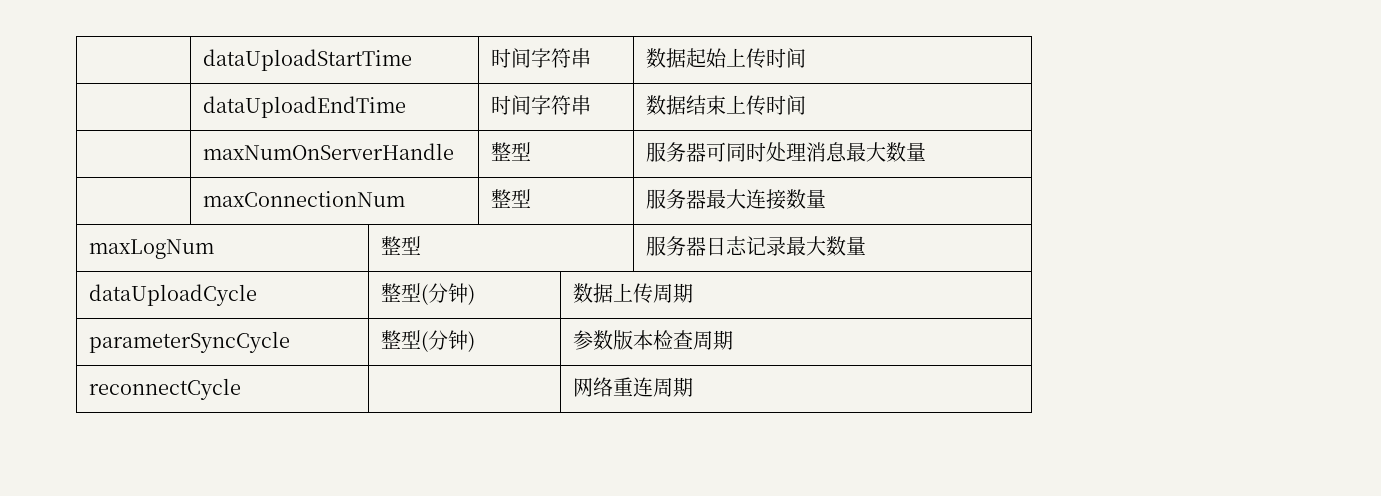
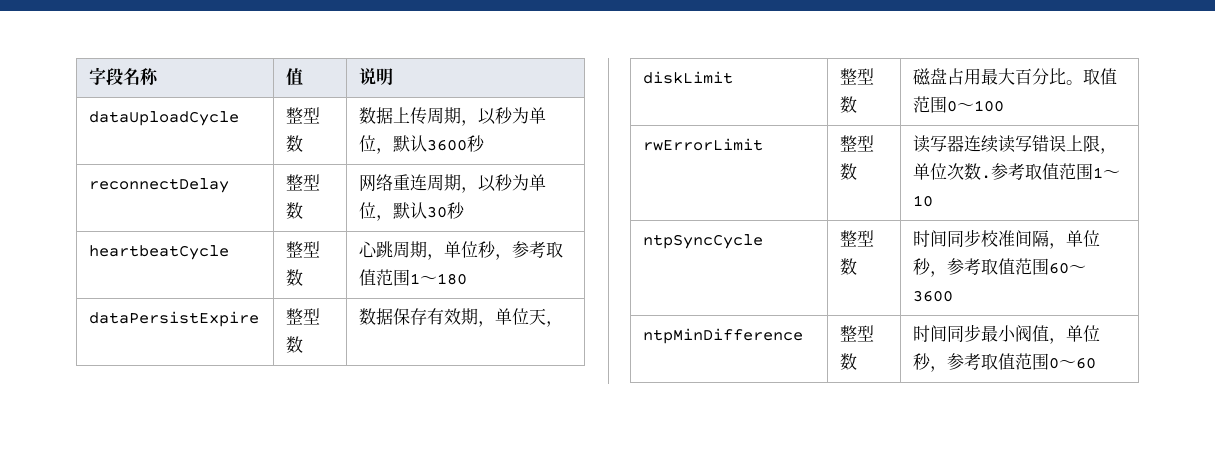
- | dataUploadStartTime | 时间字符串 | 数据起始上传时间
- | dataUploadEndTime | 时间字符串 | 数据结束上传时间
- | maxNumOnServerHandle | 整型 | 服务器可同时处理消息最大数量
- | maxConnectionNum | 整型 | 服务器最大连接数量
- maxLogNum | 整型 | 服务器日志记录最大数量
+ 字段名称 | 值 | 说明
- dataUploadCycle | 整型(分钟) | 数据上传周期
- parameterSyncCycle | 整型(分钟) | 参数版本检查周期
- reconnectCycle | | 网络重连周期
+ dataUploadCycle | 整型数 | 数据上传周期，以秒为单位，默认3600秒
+ reconnectDelay | 整型数 | 网络重连周期，以秒为单位，默认30秒
+ heartbeatCycle | 整型数 | 心跳周期，单位秒，参考取值范围1～180
+ dataPersistExpire | 整型数 | 数据保存有效期，单位天，
+ diskLimit | 整型数 | 磁盘占用最大百分比。取值范围0～100
+ rwErrorLimit | 整型数 | 读写器连续读写错误上限，单位次数.参考取值范围1～10
+ ntpSyncCycle | 整型数 | 时间同步校准间隔，单位秒，参考取值范围60～3600
+ ntpMinDifference | 整型数 | 时间同步最小阀值，单位秒，参考取值范围0～60

